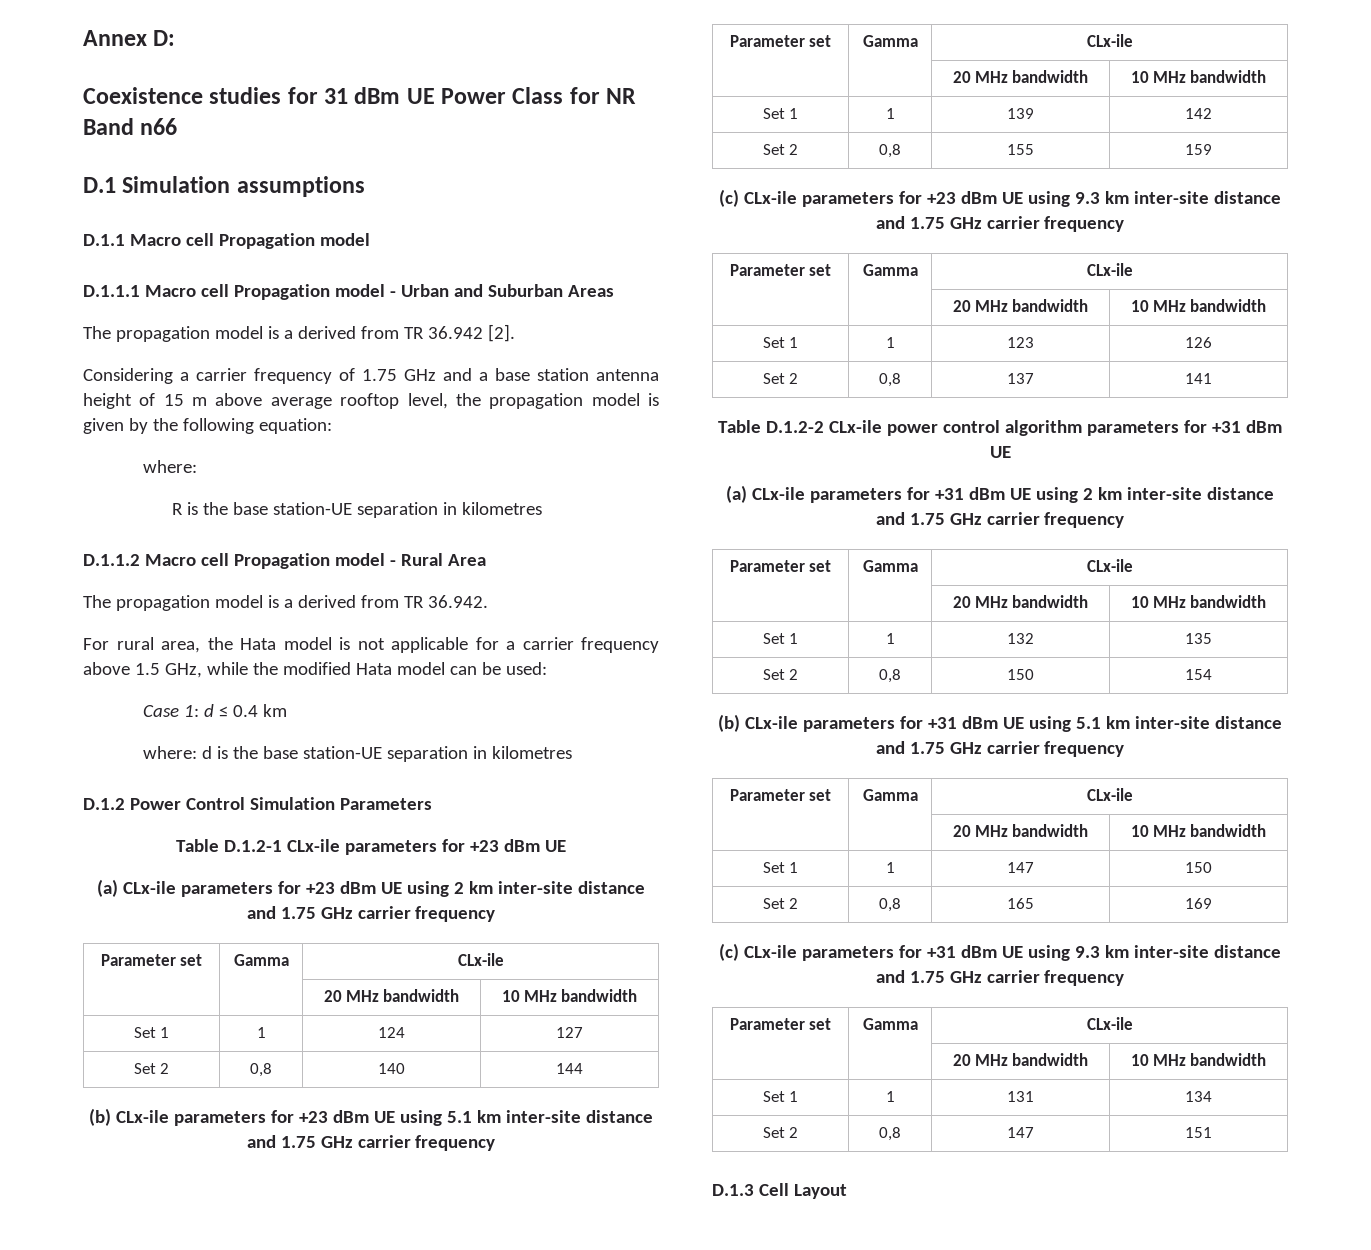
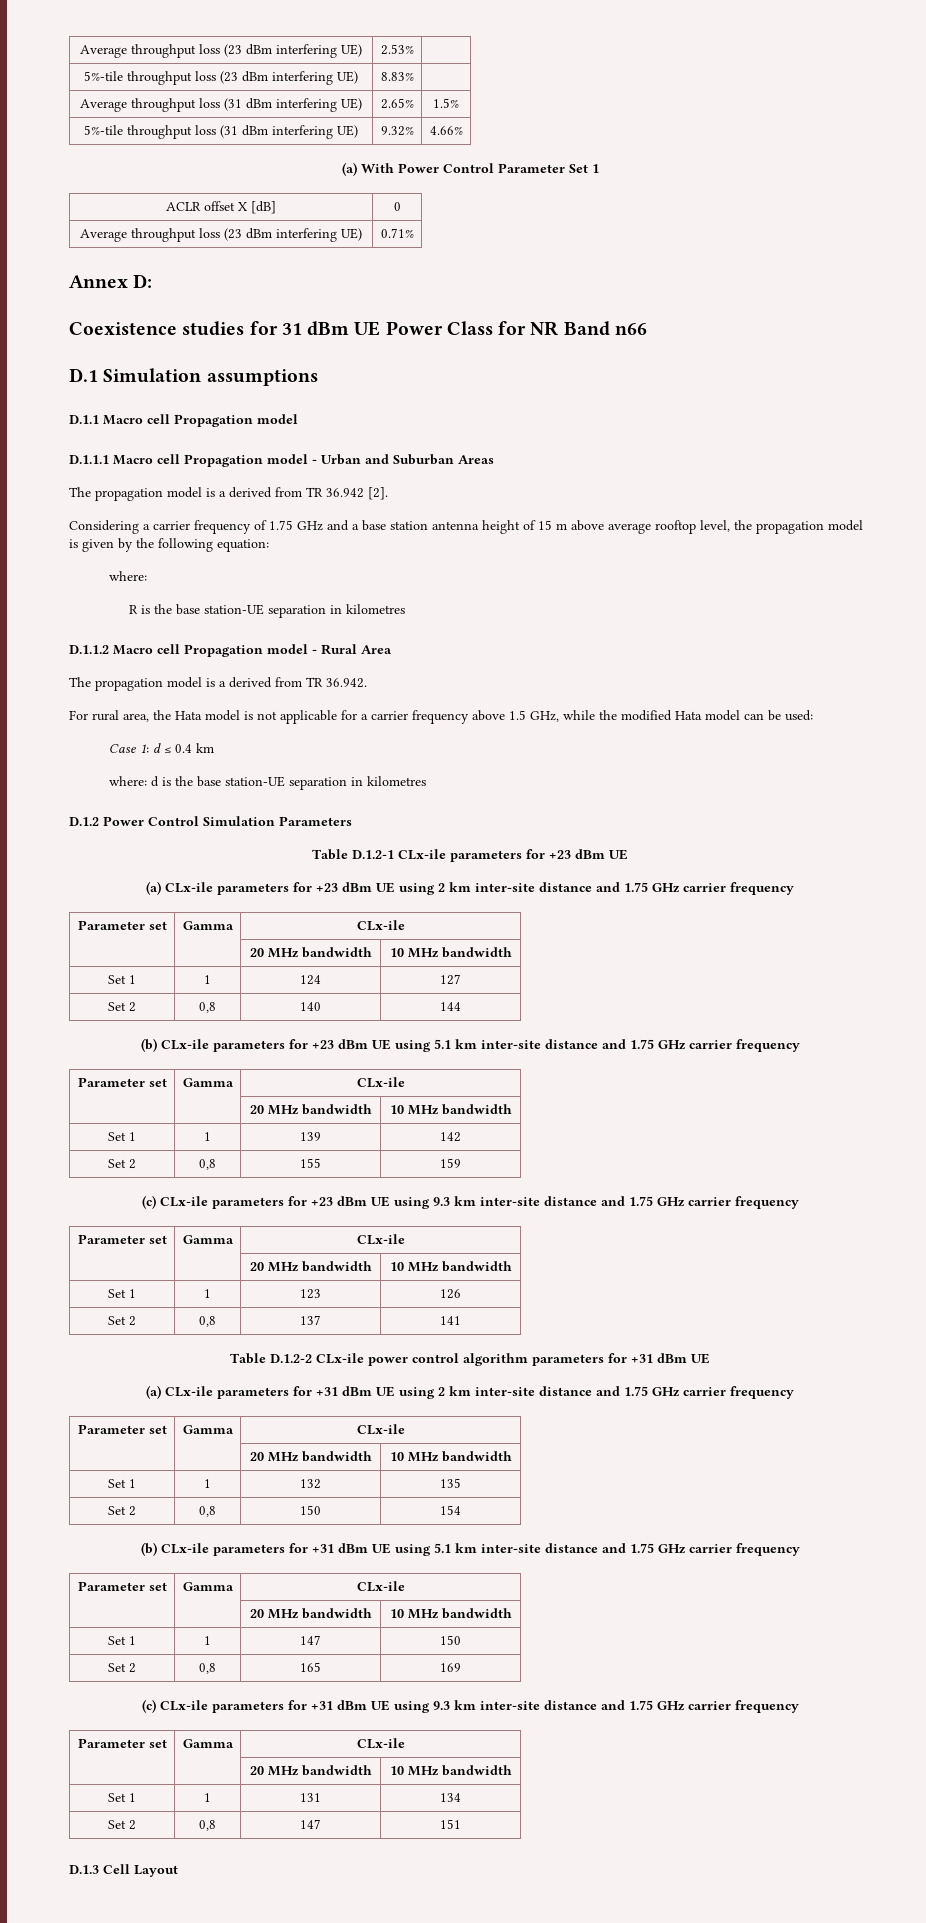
+ Average throughput loss (23 dBm interfering UE) | 2.53% |
+ 5%-tile throughput loss (23 dBm interfering UE) | 8.83% |
+ Average throughput loss (31 dBm interfering UE) | 2.65% | 1.5%
+ 5%-tile throughput loss (31 dBm interfering UE) | 9.32% | 4.66%
+ (a) With Power Control Parameter Set 1
+ ACLR offset X [dB] | 0
+ Average throughput loss (23 dBm interfering UE) | 0.71%

